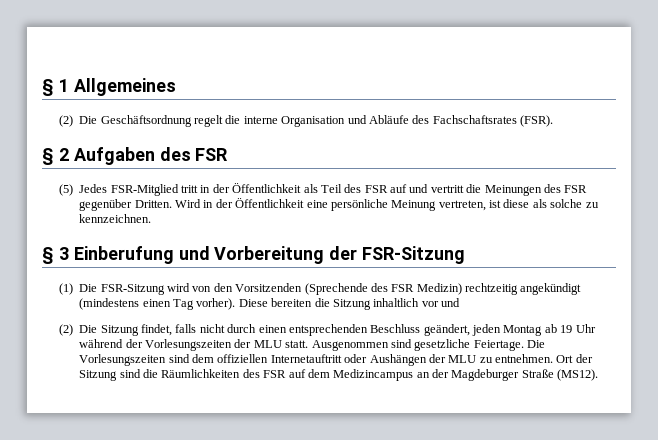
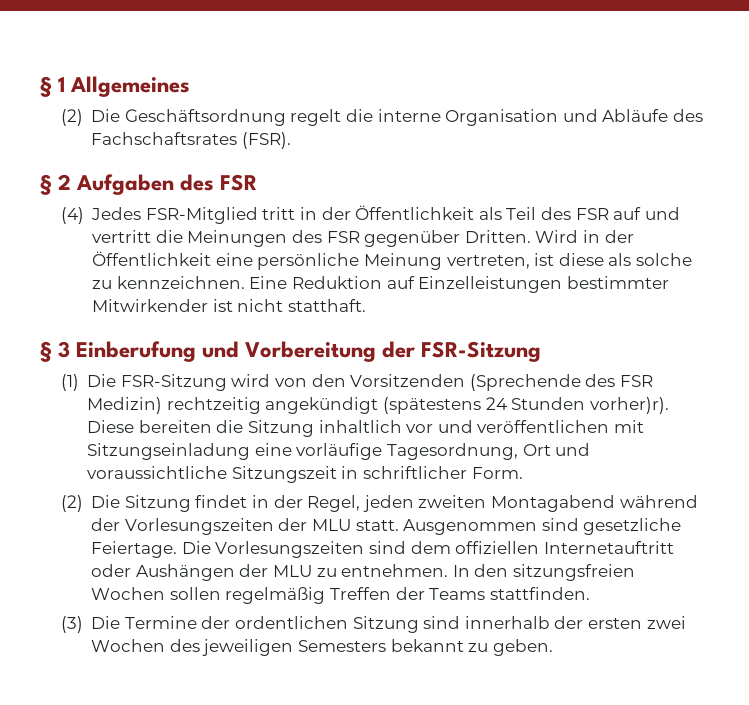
- (5) Jedes FSR-Mitglied tritt in der Öffentlichkeit als Teil des FSR auf und vertritt die Meinungen des FSR gegenüber Dritten.
+ (4) Jedes FSR-Mitglied tritt in der Öffentlichkeit als Teil des FSR auf und vertritt die Meinungen des FSR gegenüber Dritten.
+ Eine Reduktion auf Einzelleistungen bestimmter Mitwirkender ist nicht statthaft.
- (1) Die FSR-Sitzung wird von den Vorsitzenden (Sprechende des FSR Medizin) rechtzeitig angekündigt (mindestens einen Tag vorher).
+ (1) Die FSR-Sitzung wird von den Vorsitzenden (Sprechende des FSR Medizin) rechtzeitig angekündigt (spätestens 24 Stunden vorher)r).
- Diese bereiten die Sitzung inhaltlich vor und
- (2) Die Sitzung findet, falls nicht durch einen entsprechenden Beschluss geändert, jeden Montag ab 19 Uhr während der Vorlesungszeiten der MLU statt.
+ Diese bereiten die Sitzung inhaltlich vor und veröffentlichen mit Sitzungseinladung eine vorläufige Tagesordnung, Ort und voraussichtliche Sitzungszeit in schriftlicher Form.
+ (2) Die Sitzung findet in der Regel, jeden zweiten Montagabend während der Vorlesungszeiten der MLU statt.
- Ort der Sitzung sind die Räumlichkeiten des FSR auf dem Medizincampus an der Magdeburger Straße (MS12).
+ In den sitzungsfreien Wochen sollen regelmäßig Treffen der Teams stattfinden.
+ (3) Die Termine der ordentlichen Sitzung sind innerhalb der ersten zwei Wochen des jeweiligen Semesters bekannt zu geben.

